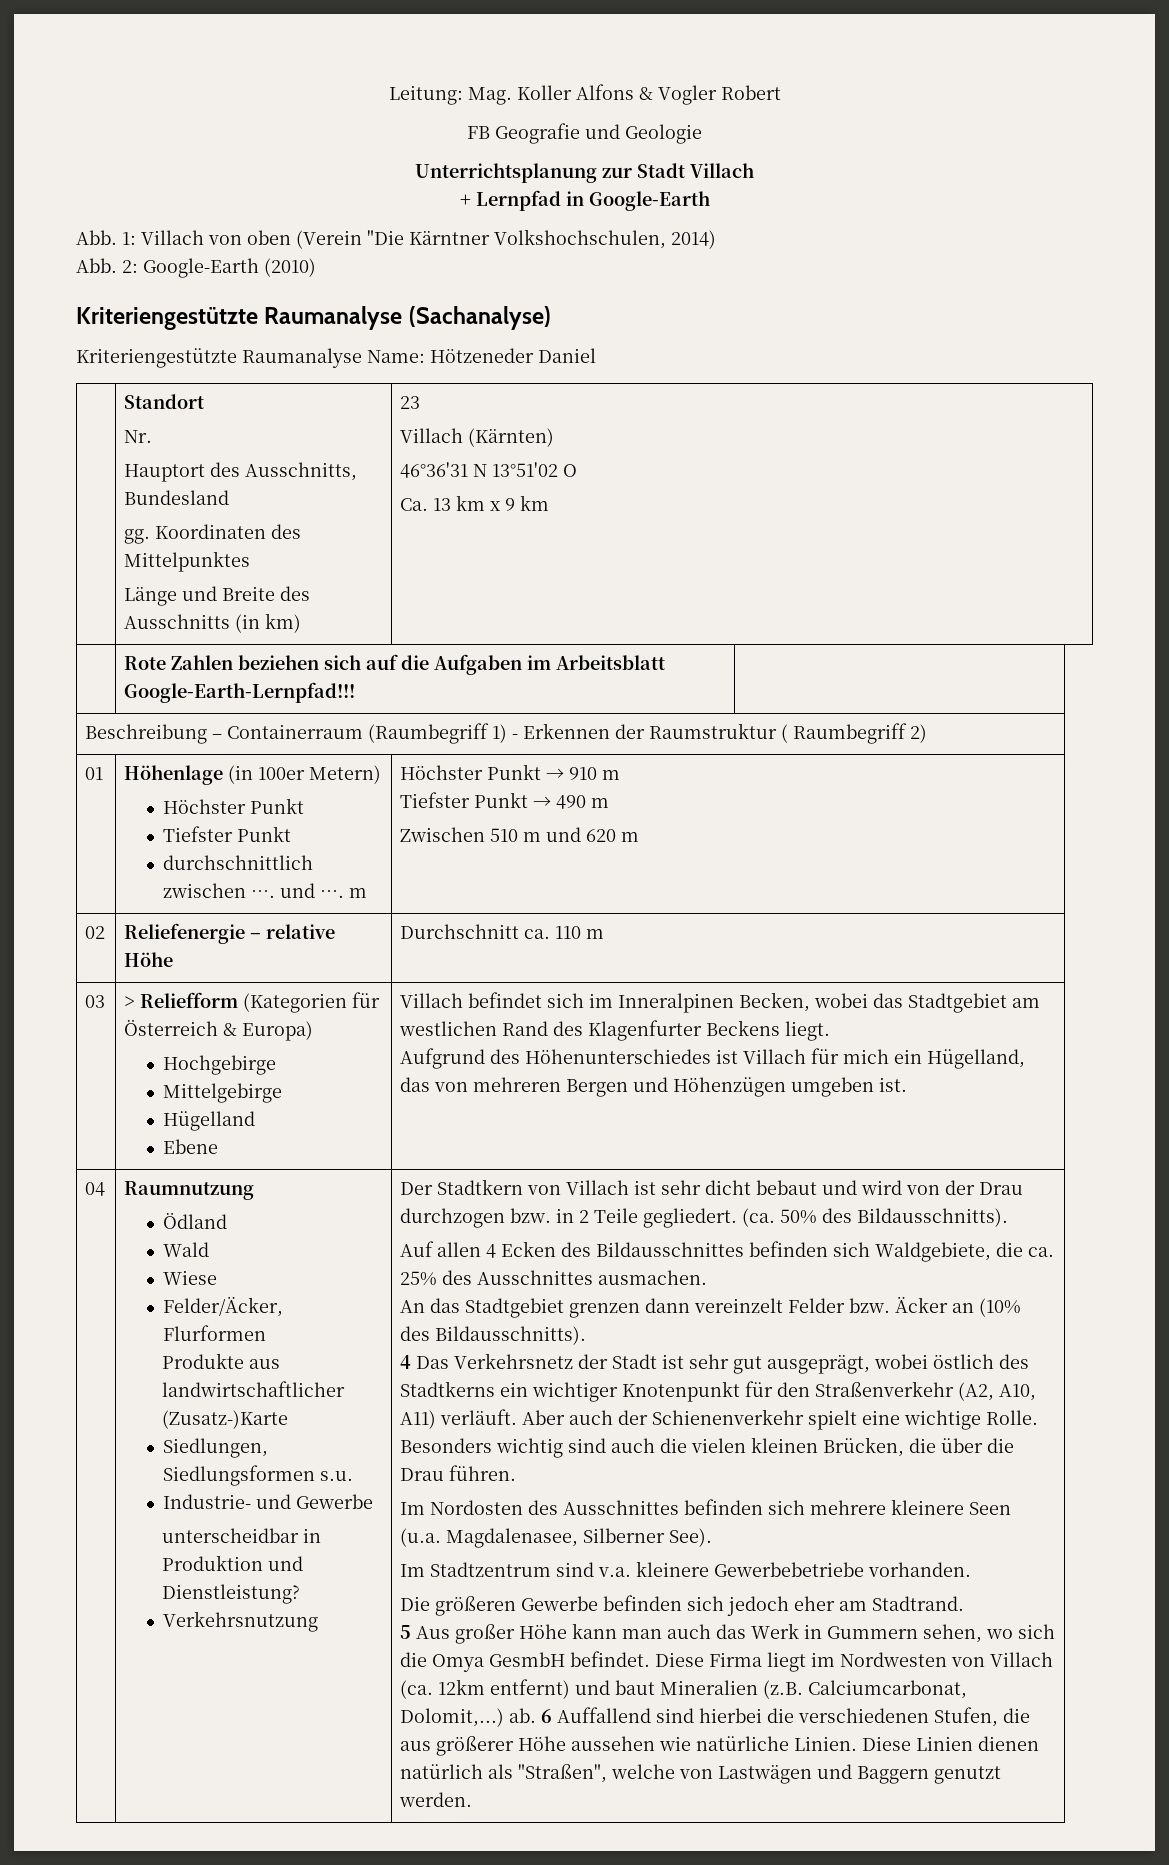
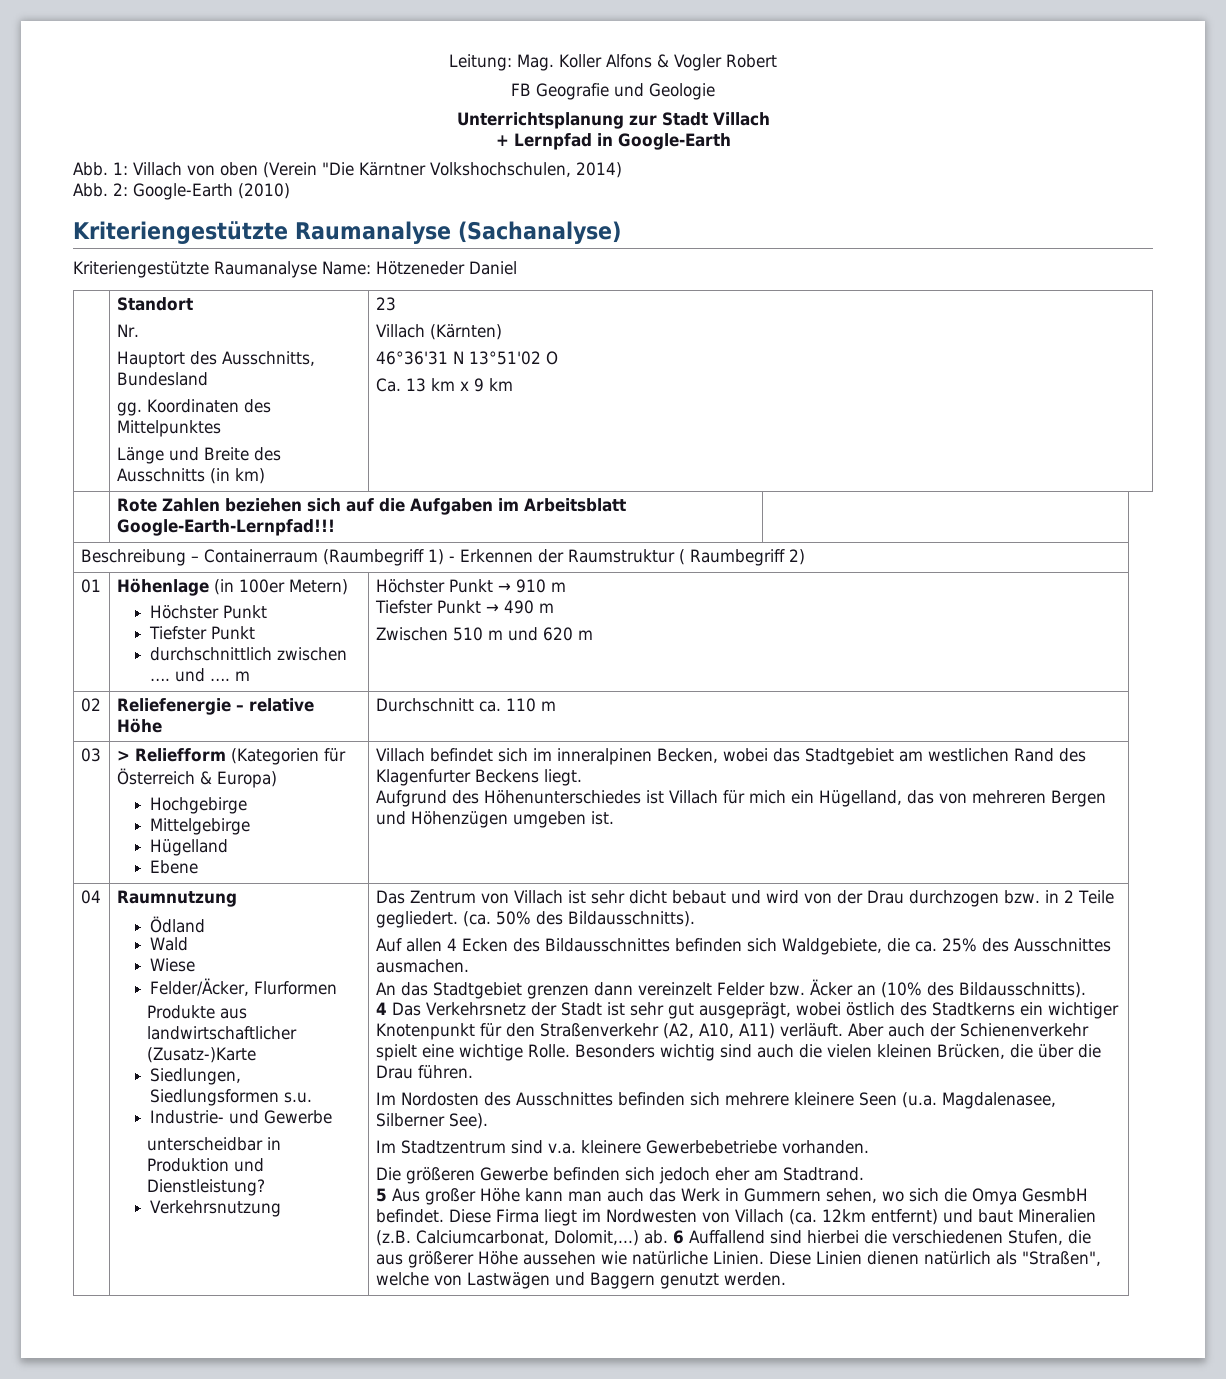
- Villach befindet sich im Inneralpinen Becken, wobei das Stadtgebiet am westlichen Rand des Klagenfurter Beckens liegt.
+ Villach befindet sich im inneralpinen Becken, wobei das Stadtgebiet am westlichen Rand des Klagenfurter Beckens liegt.
- Der Stadtkern von Villach ist sehr dicht bebaut und wird von der Drau durchzogen bzw. in 2 Teile gegliedert.
+ Das Zentrum von Villach ist sehr dicht bebaut und wird von der Drau durchzogen bzw. in 2 Teile gegliedert.

